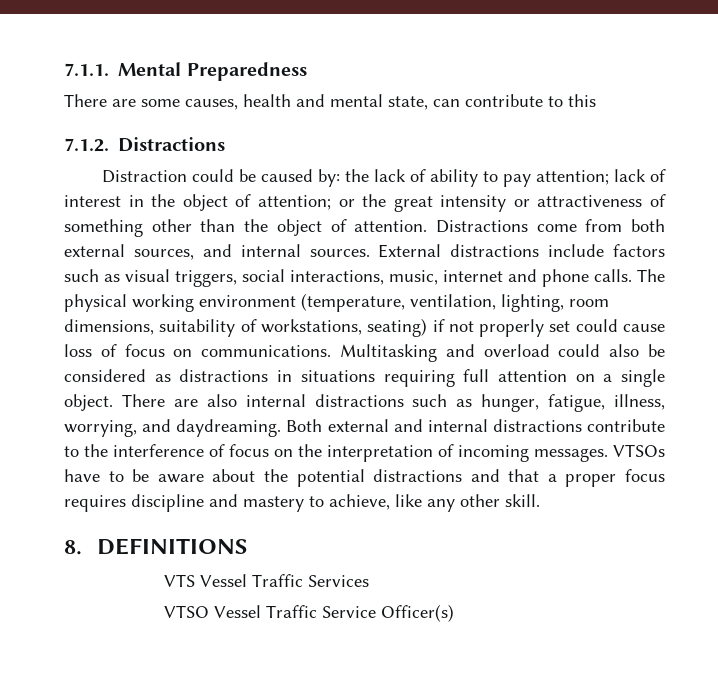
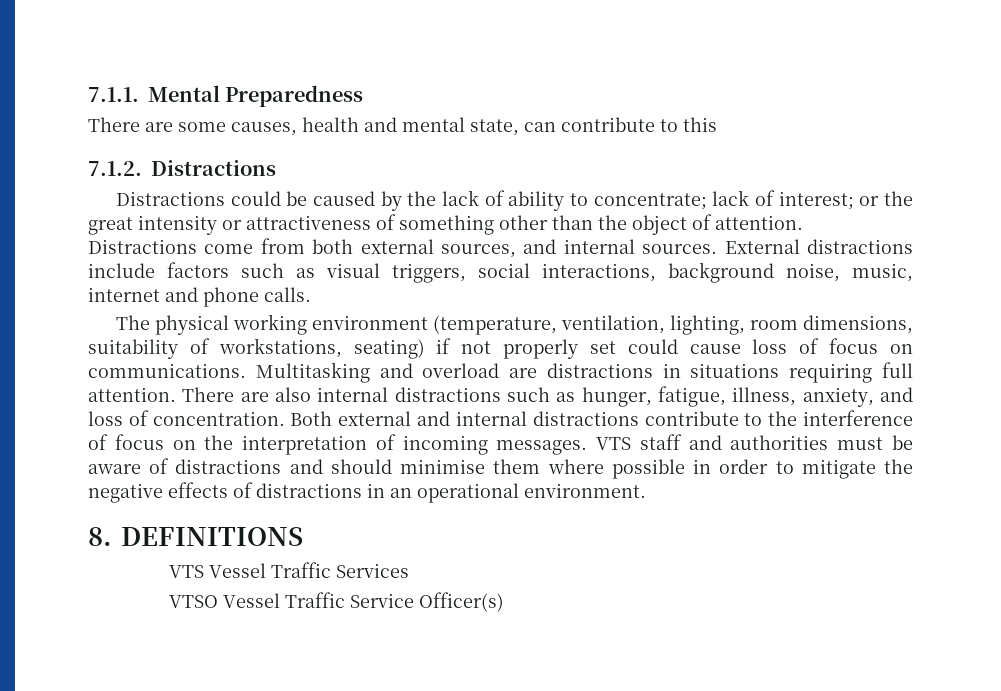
- Distraction could be caused by: the lack of ability to pay attention; lack of interest in the object of attention; or the great intensity or attractiveness of something other than the object of attention.
+ Distractions could be caused by the lack of ability to concentrate; lack of interest; or the great intensity or attractiveness of something other than the object of attention.
- External distractions include factors such as visual triggers, social interactions, music, internet and phone calls. The physical working environment (temperature, ventilation, lighting, room dimensions, suitability of workstations, seating) if not properly set could cause loss of focus on communications.
+ External distractions include factors such as visual triggers, social interactions, background noise, music, internet and phone calls.
+ The physical working environment (temperature, ventilation, lighting, room dimensions, suitability of workstations, seating) if not properly set could cause loss of focus on communications.
- Multitasking and overload could also be considered as distractions in situations requiring full attention on a single object.
+ Multitasking and overload are distractions in situations requiring full attention.
- There are also internal distractions such as hunger, fatigue, illness, worrying, and daydreaming.
+ There are also internal distractions such as hunger, fatigue, illness, anxiety, and loss of concentration.
- VTSOs have to be aware about the potential distractions and that a proper focus requires discipline and mastery to achieve, like any other skill.
+ VTS staff and authorities must be aware of distractions and should minimise them where possible in order to mitigate the negative effects of distractions in an operational environment.

